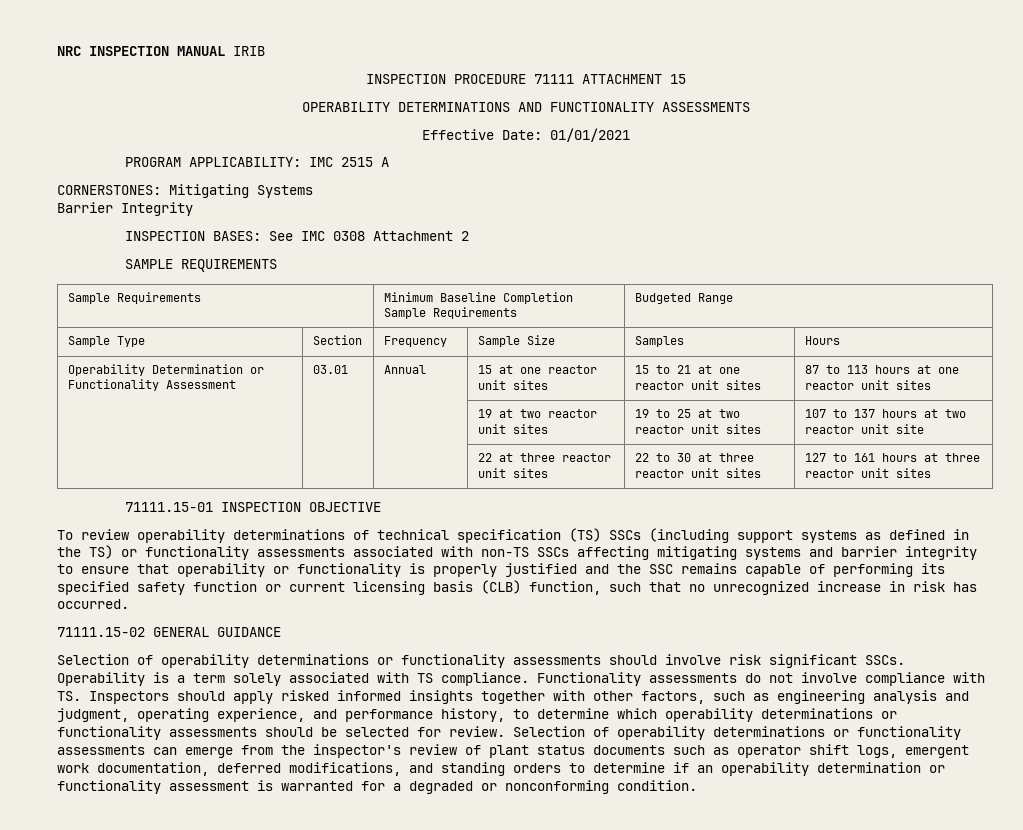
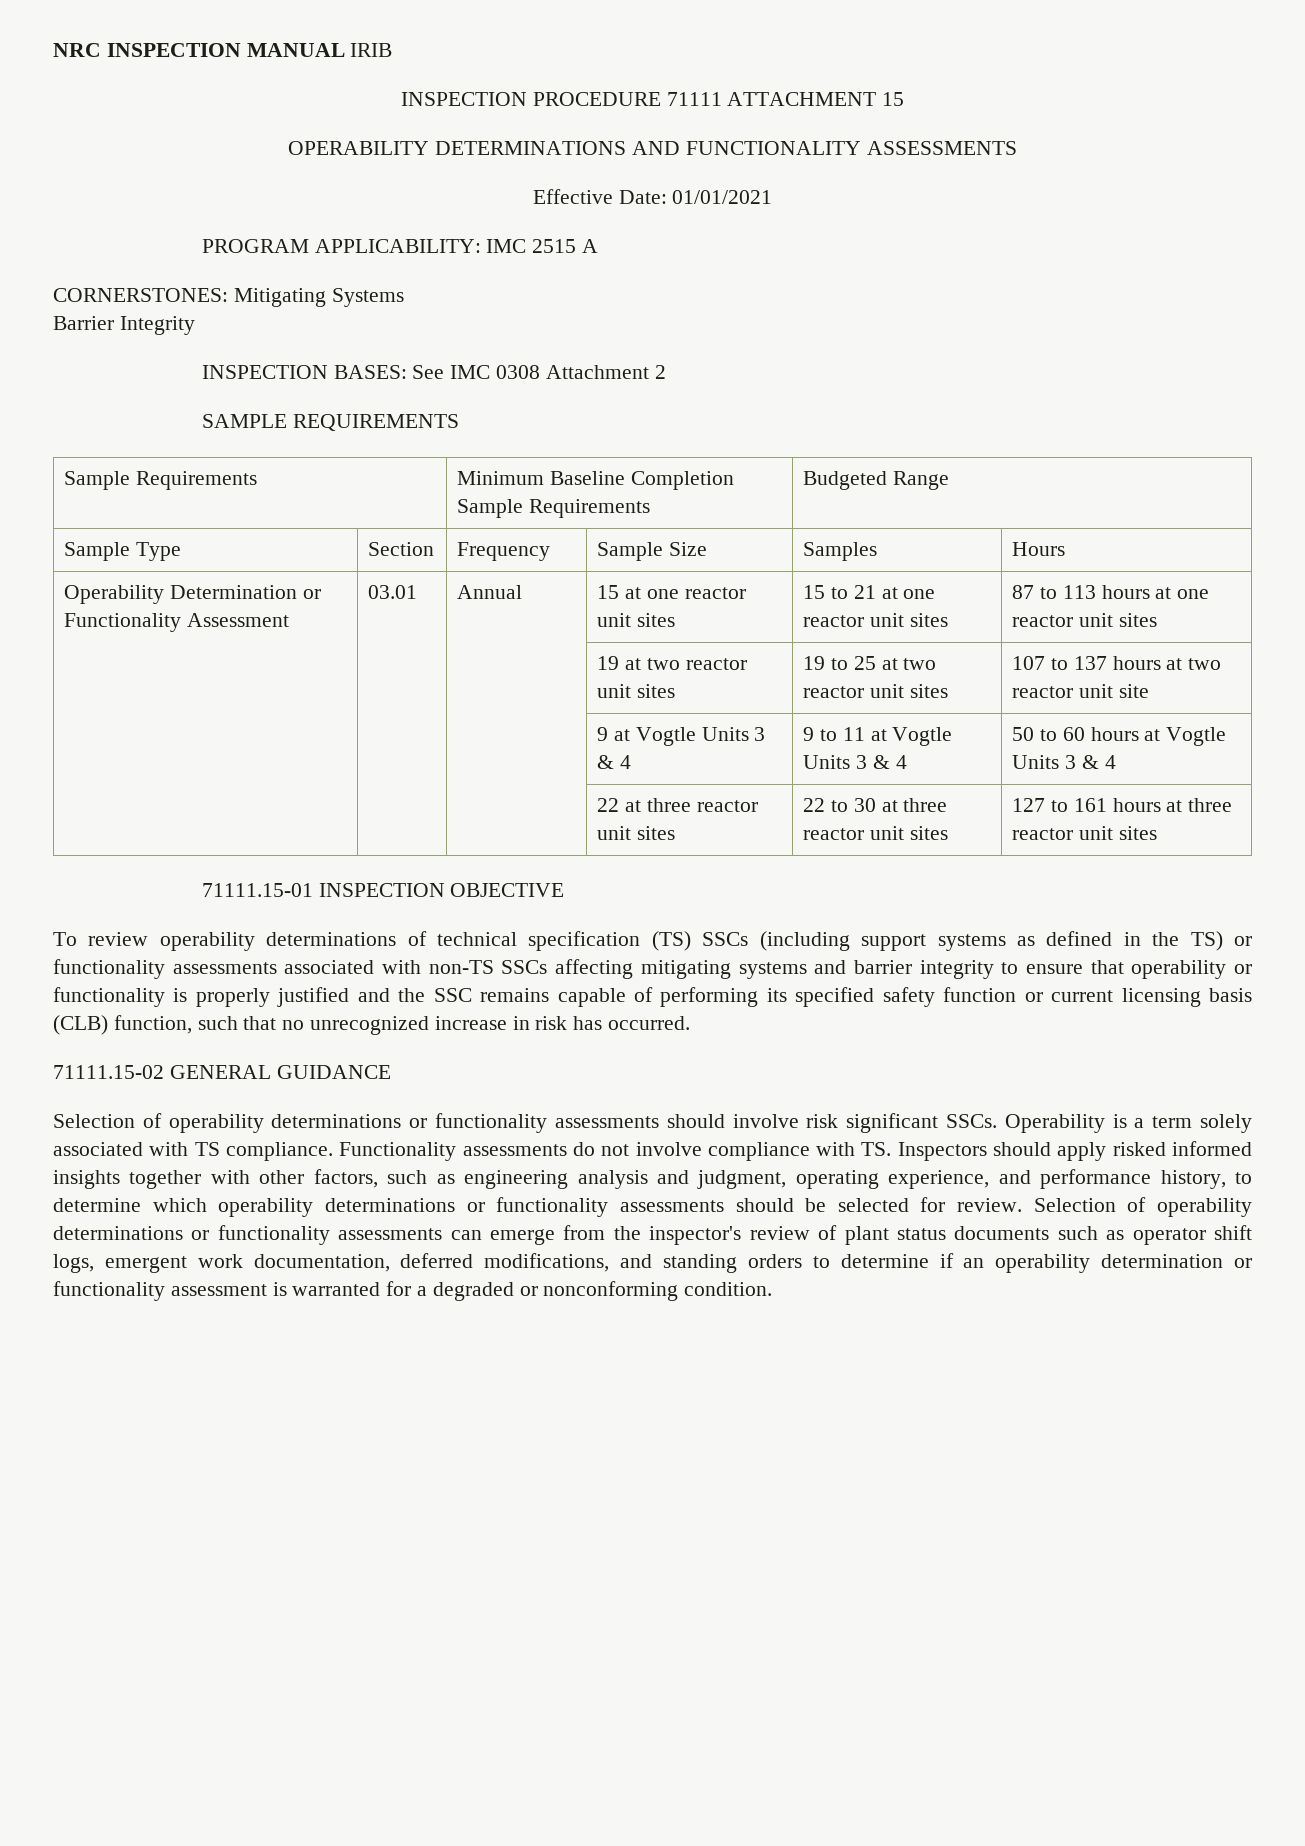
+ | | | 9 at Vogtle Units 3 & 4 | 9 to 11 at Vogtle Units 3 & 4 | 50 to 60 hours at Vogtle Units 3 & 4

